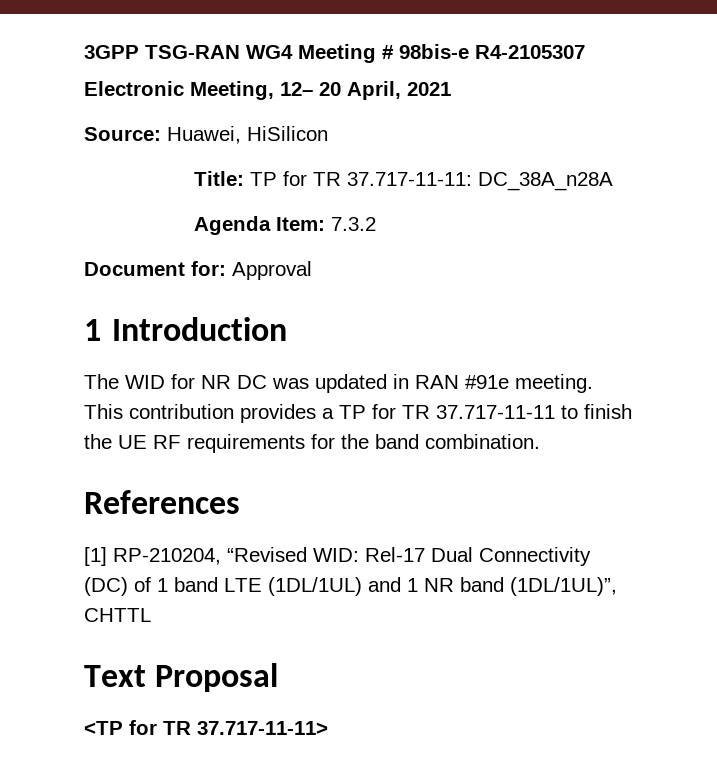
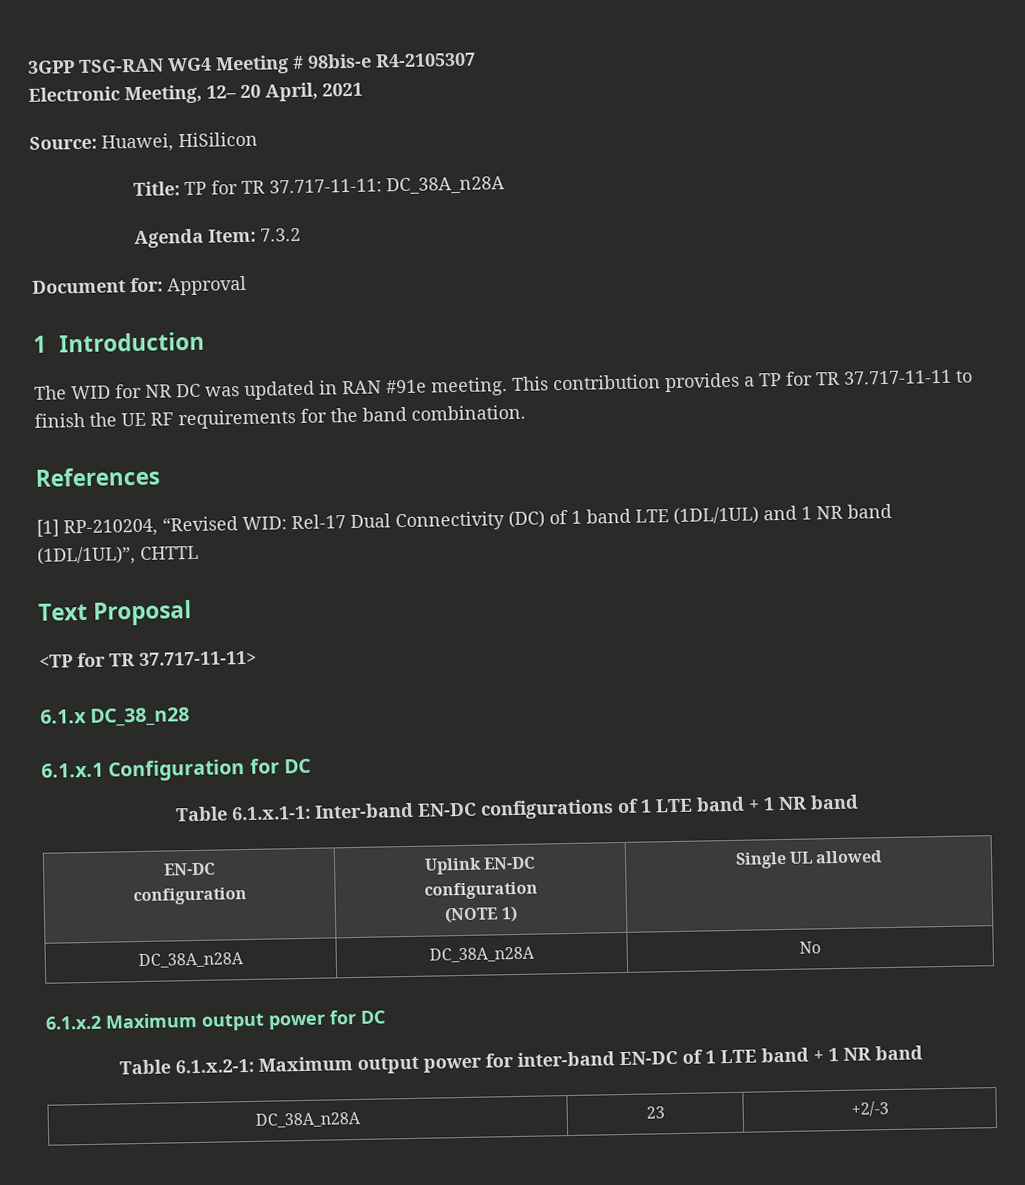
+ 6.1.x DC_38_n28
+ 6.1.x.1 Configuration for DC
+ Table 6.1.x.1-1: Inter-band EN-DC configurations of 1 LTE band + 1 NR band
+ EN-DC
+ configuration | Uplink EN-DC
+ configuration
+ (NOTE 1) | Single UL allowed
+ DC_38A_n28A | DC_38A_n28A | No
+ 6.1.x.2 Maximum output power for DC
+ Table 6.1.x.2-1: Maximum output power for inter-band EN-DC of 1 LTE band + 1 NR band
+ DC_38A_n28A | 23 | +2/-3

